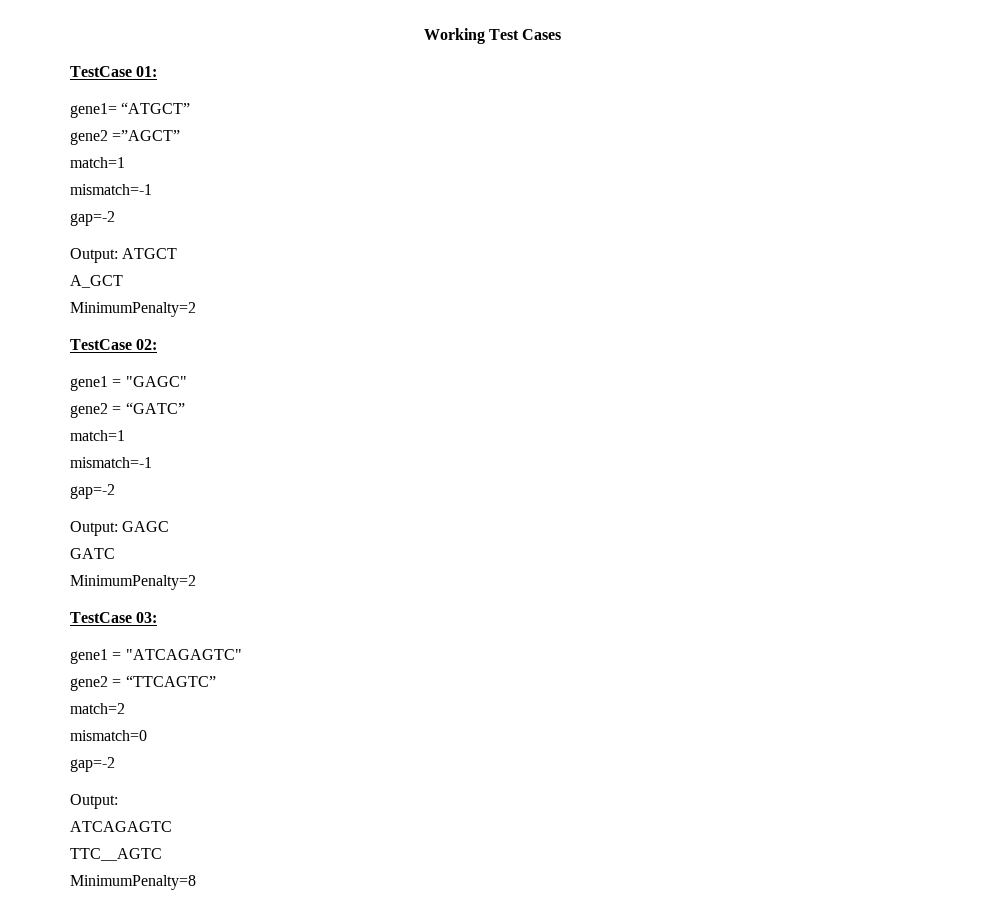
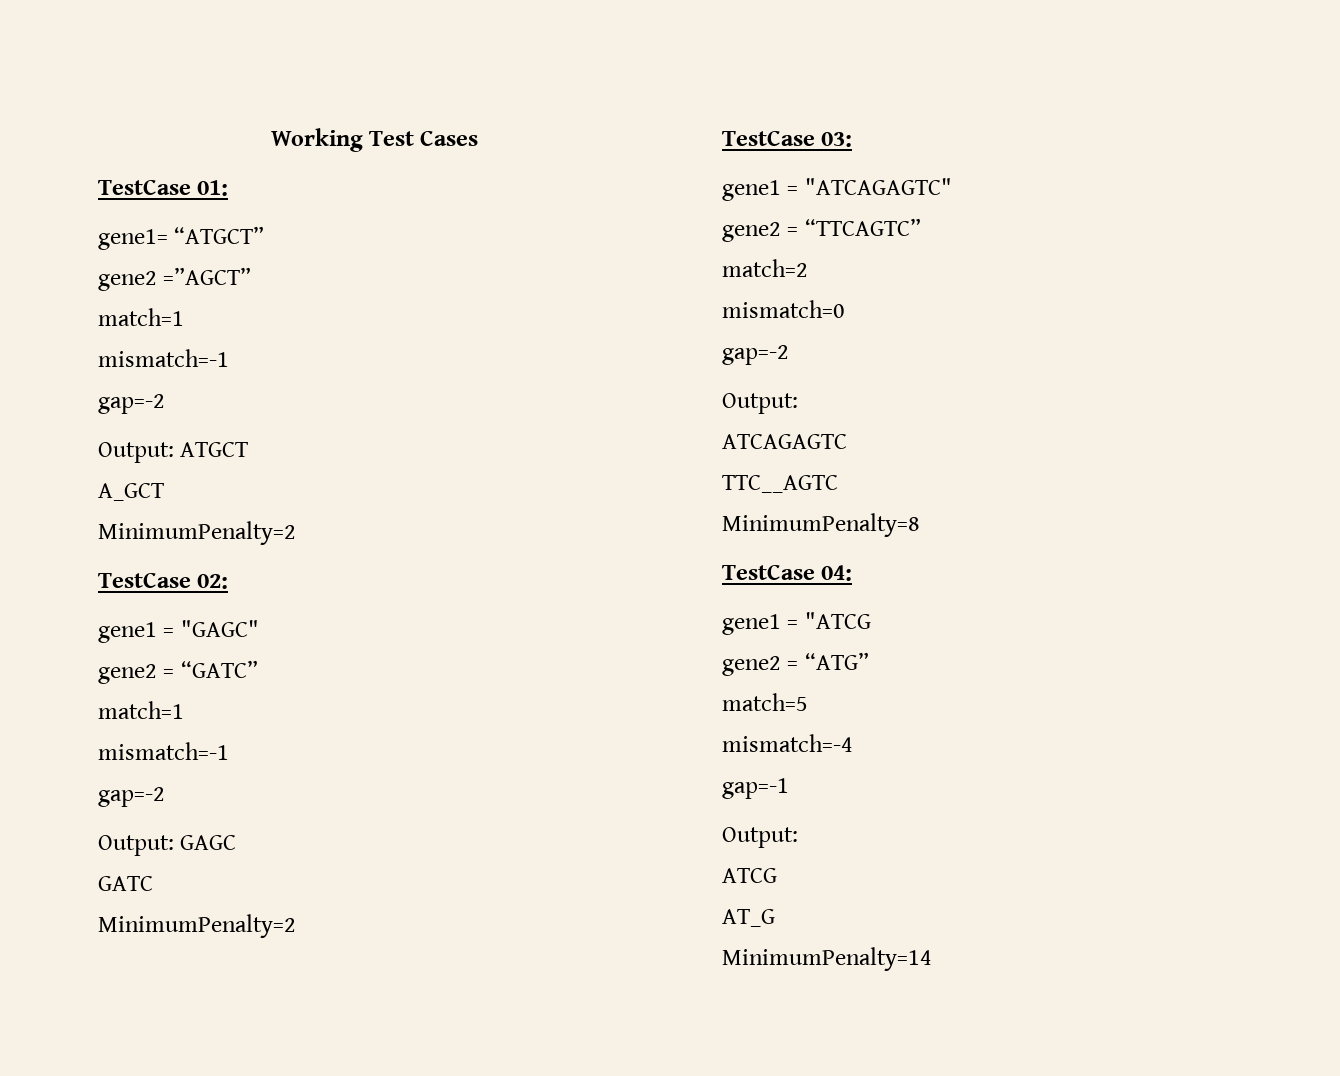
+ TestCase 04:
+ gene1 = "ATCG
+ gene2 = “ATG”
+ match=5
+ mismatch=-4
+ gap=-1
+ Output:
+ ATCG
+ AT_G
+ MinimumPenalty=14

